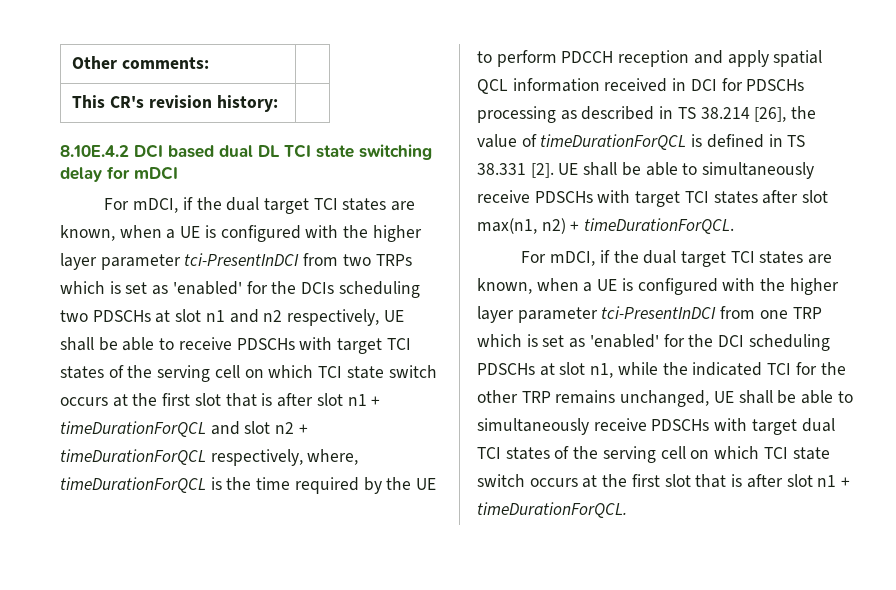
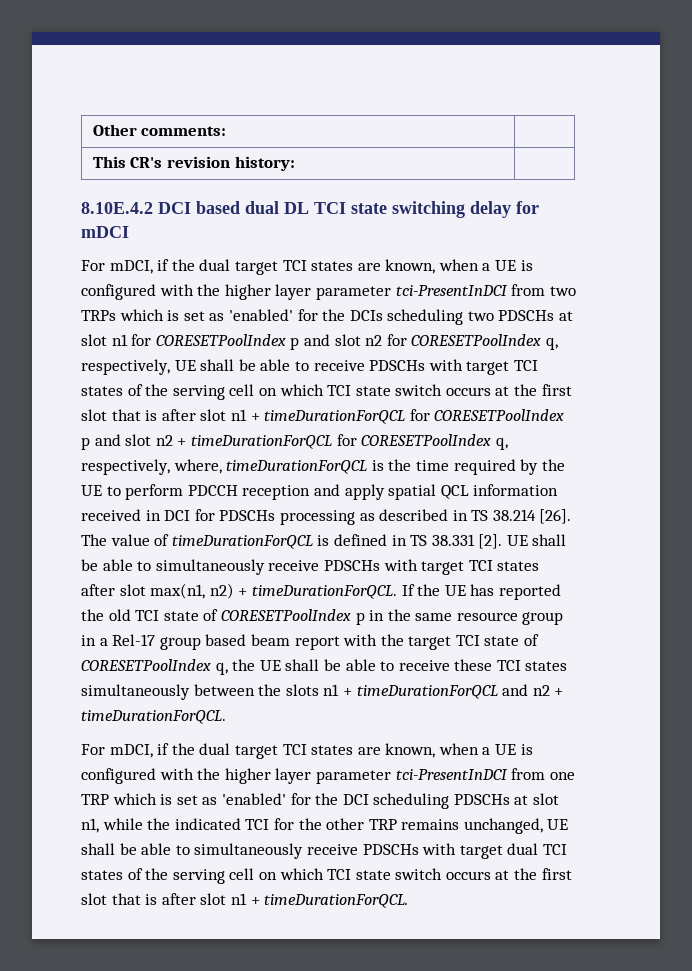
- For mDCI, if the dual target TCI states are known, when a UE is configured with the higher layer parameter tci-PresentInDCI from two TRPs which is set as 'enabled' for the DCIs scheduling two PDSCHs at slot n1 and n2 respectively, UE shall be able to receive PDSCHs with target TCI states of the serving cell on which TCI state switch occurs at the first slot that is after slot n1 + timeDurationForQCL and slot n2 + timeDurationForQCL respectively, where, timeDurationForQCL is the time required by the UE to perform PDCCH reception and apply spatial QCL information received in DCI for PDSCHs processing as described in TS 38.214 [26], the value of timeDurationForQCL is defined in TS 38.331 [2].
+ For mDCI, if the dual target TCI states are known, when a UE is configured with the higher layer parameter tci-PresentInDCI from two TRPs which is set as 'enabled' for the DCIs scheduling two PDSCHs at slot n1 for CORESETPoolIndex p and slot n2 for CORESETPoolIndex q, respectively, UE shall be able to receive PDSCHs with target TCI states of the serving cell on which TCI state switch occurs at the first slot that is after slot n1 + timeDurationForQCL for CORESETPoolIndex p and slot n2 + timeDurationForQCL for CORESETPoolIndex q, respectively, where, timeDurationForQCL is the time required by the UE to perform PDCCH reception and apply spatial QCL information received in DCI for PDSCHs processing as described in TS 38.214 [26]. The value of timeDurationForQCL is defined in TS 38.331 [2].
+ If the UE has reported the old TCI state of CORESETPoolIndex p in the same resource group in a Rel-17 group based beam report with the target TCI state of CORESETPoolIndex q, the UE shall be able to receive these TCI states simultaneously between the slots n1 + timeDurationForQCL and n2 + timeDurationForQCL.

